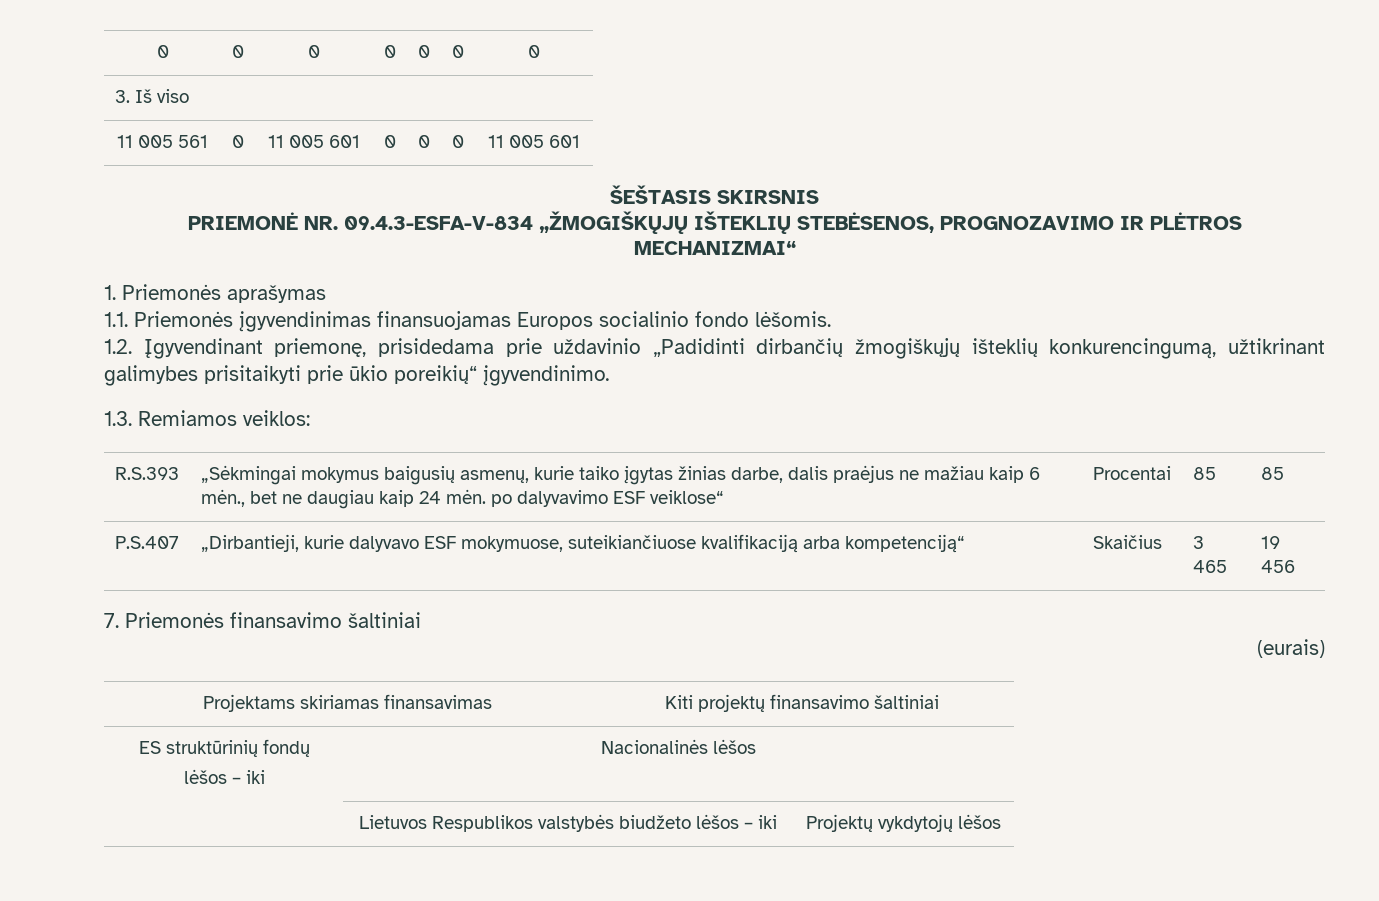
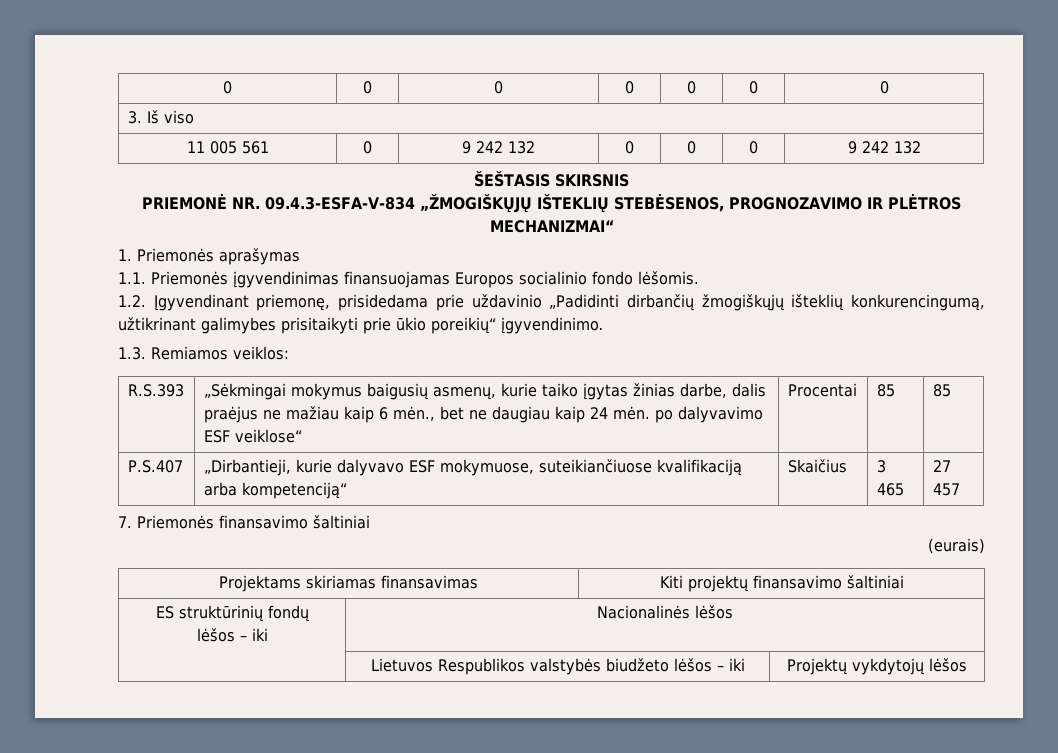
- 11 005 561 | 0 | 11 005 601 | 0 | 0 | 0 | 11 005 601
+ 11 005 561 | 0 | 9 242 132 | 0 | 0 | 0 | 9 242 132
- P.S.407 | „Dirbantieji, kurie dalyvavo ESF mokymuose, suteikiančiuose kvalifikaciją arba kompetenciją“ | Skaičius | 3 465 | 19 456
+ P.S.407 | „Dirbantieji, kurie dalyvavo ESF mokymuose, suteikiančiuose kvalifikaciją arba kompetenciją“ | Skaičius | 3 465 | 27 457

